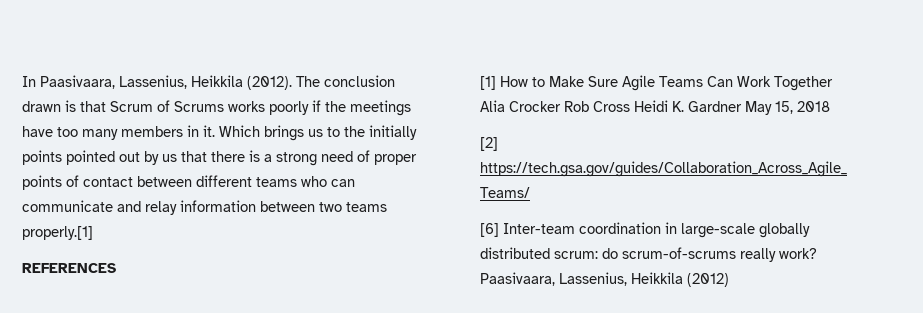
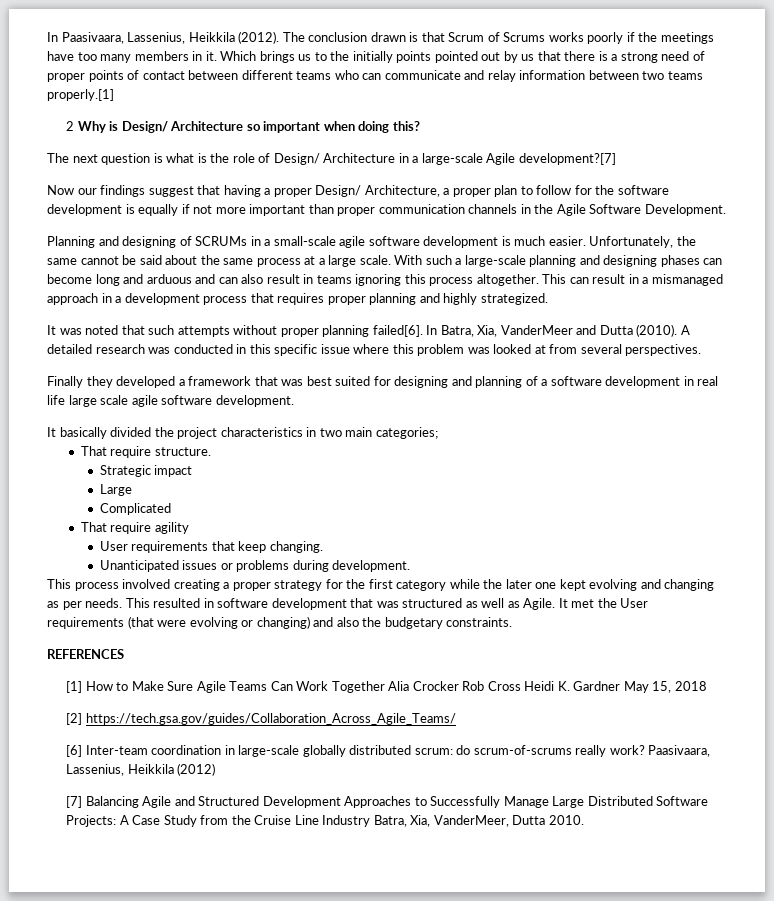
+ 2 Why is Design/ Architecture so important when doing this?
+ The next question is what is the role of Design/ Architecture in a large-scale Agile development?[7]
+ Now our findings suggest that having a proper Design/ Architecture, a proper plan to follow for the software development is equally if not more important than proper communication channels in the Agile Software Development.
+ Planning and designing of SCRUMs in a small-scale agile software development is much easier. Unfortunately, the same cannot be said about the same process at a large scale. With such a large-scale planning and designing phases can become long and arduous and can also result in teams ignoring this process altogether. This can result in a mismanaged approach in a development process that requires proper planning and highly strategized.
+ It was noted that such attempts without proper planning failed[6]. In Batra, Xia, VanderMeer and Dutta (2010). A detailed research was conducted in this specific issue where this problem was looked at from several perspectives.
+ Finally they developed a framework that was best suited for designing and planning of a software development in real life large scale agile software development.
+ It basically divided the project characteristics in two main categories;
+ That require structure.
+ Strategic impact
+ Large
+ Complicated
+ That require agility
+ User requirements that keep changing.
+ Unanticipated issues or problems during development.
+ This process involved creating a proper strategy for the first category while the later one kept evolving and changing as per needs. This resulted in software development that was structured as well as Agile. It met the User requirements (that were evolving or changing) and also the budgetary constraints.
+ [7] Balancing Agile and Structured Development Approaches to Successfully Manage Large Distributed Software Projects: A Case Study from the Cruise Line Industry Batra, Xia, VanderMeer, Dutta 2010.

